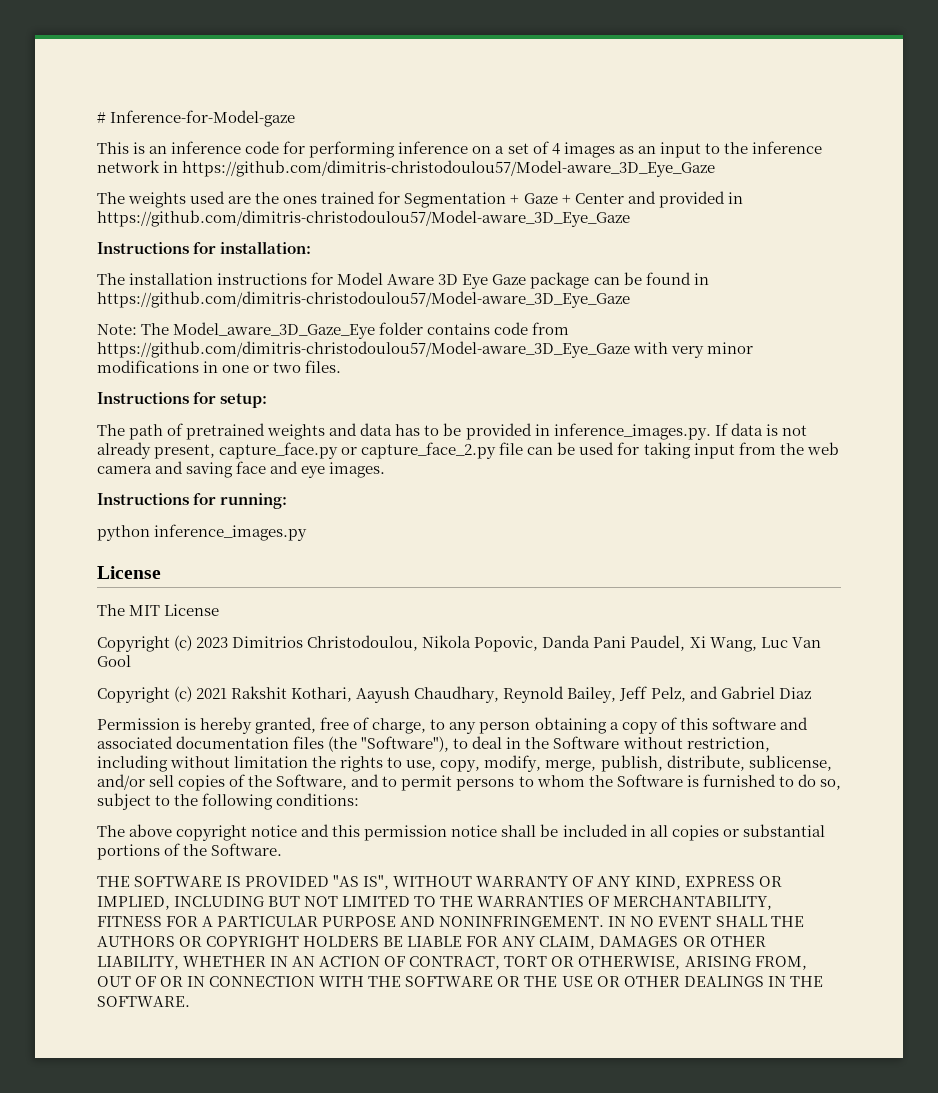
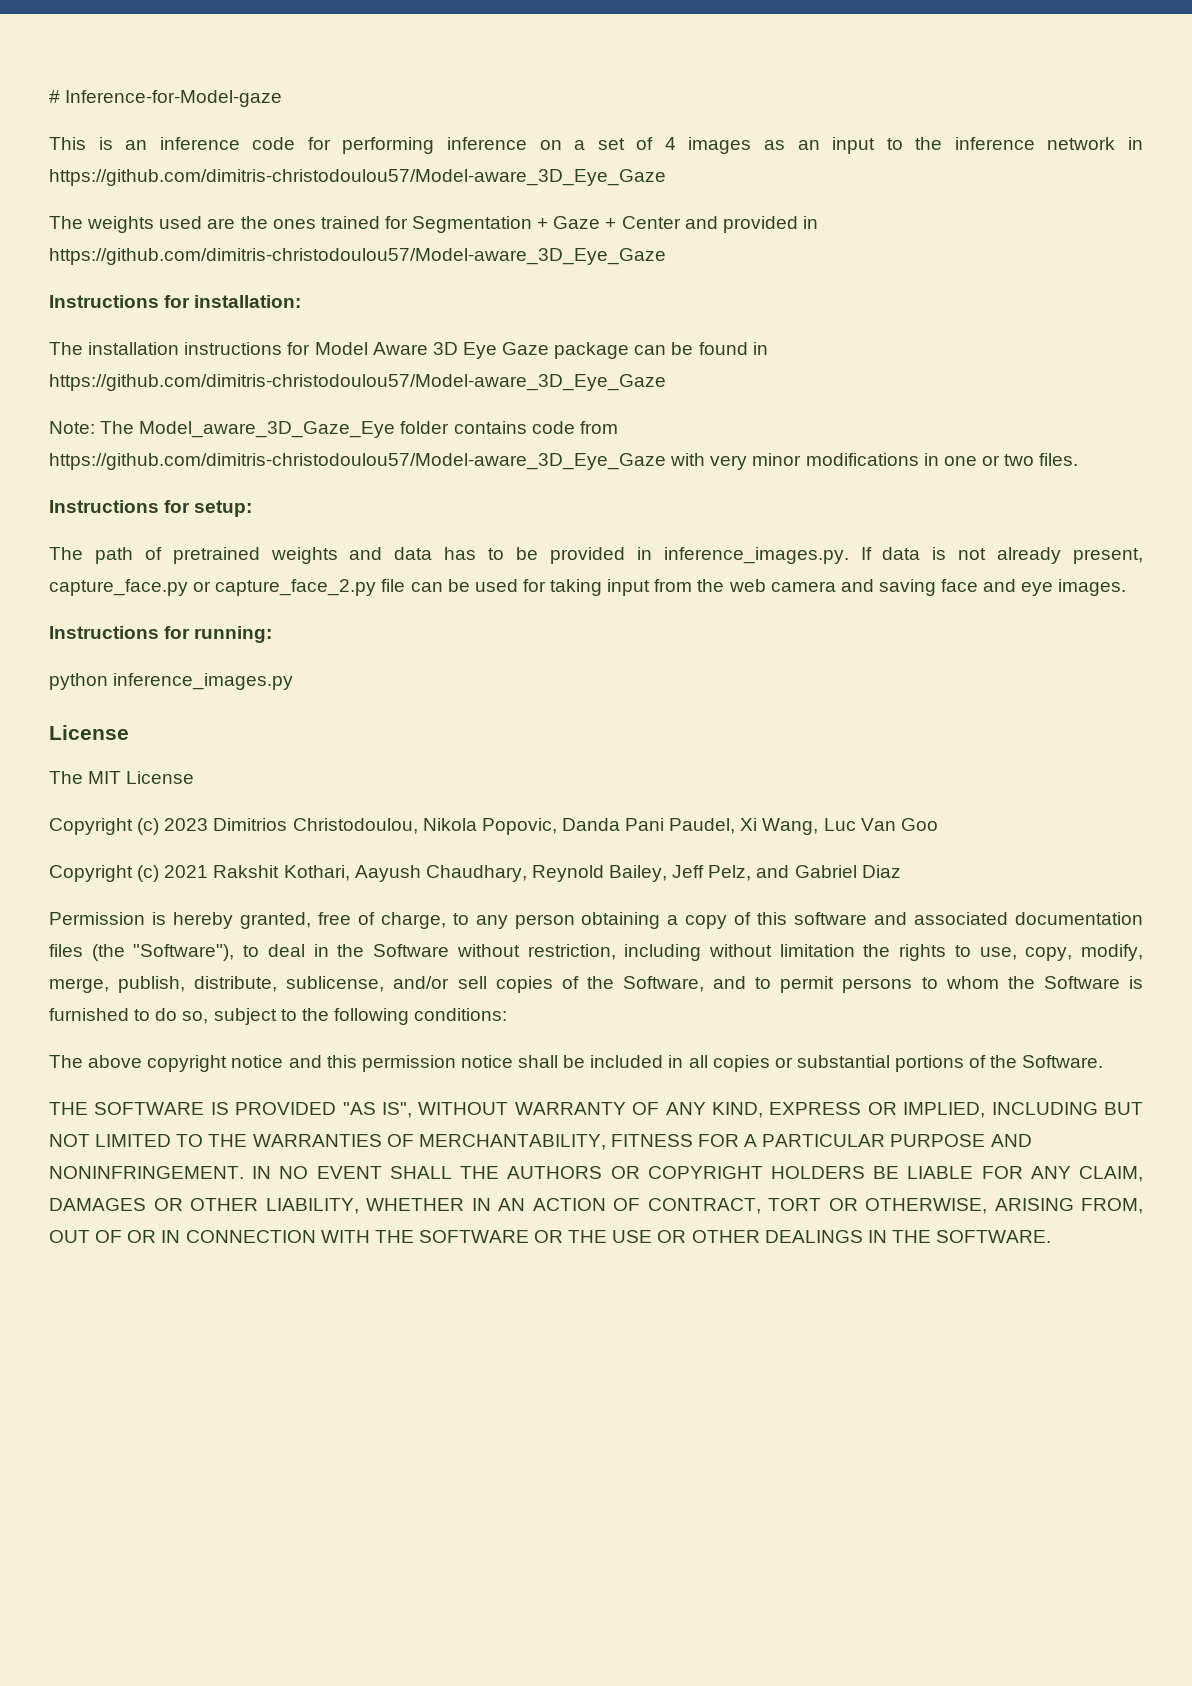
- Copyright (c) 2023 Dimitrios Christodoulou, Nikola Popovic, Danda Pani Paudel, Xi Wang, Luc Van Gool
+ Copyright (c) 2023 Dimitrios Christodoulou, Nikola Popovic, Danda Pani Paudel, Xi Wang, Luc Van Goo

